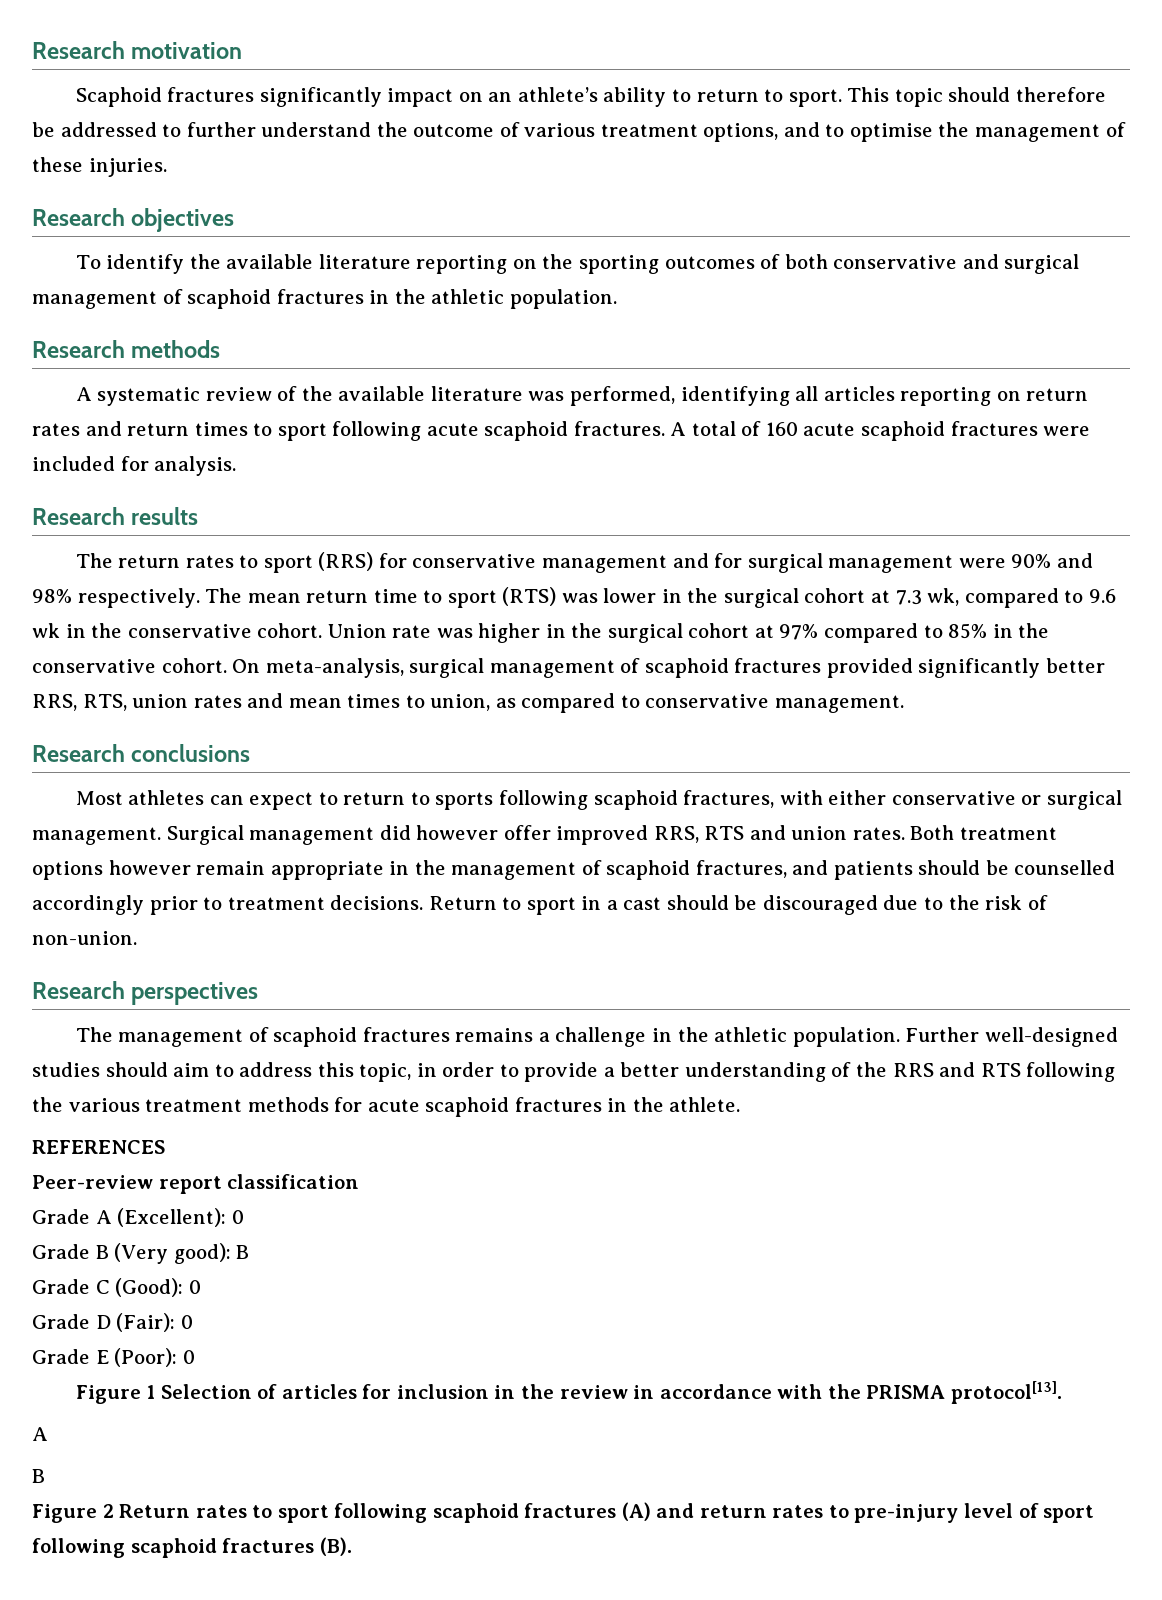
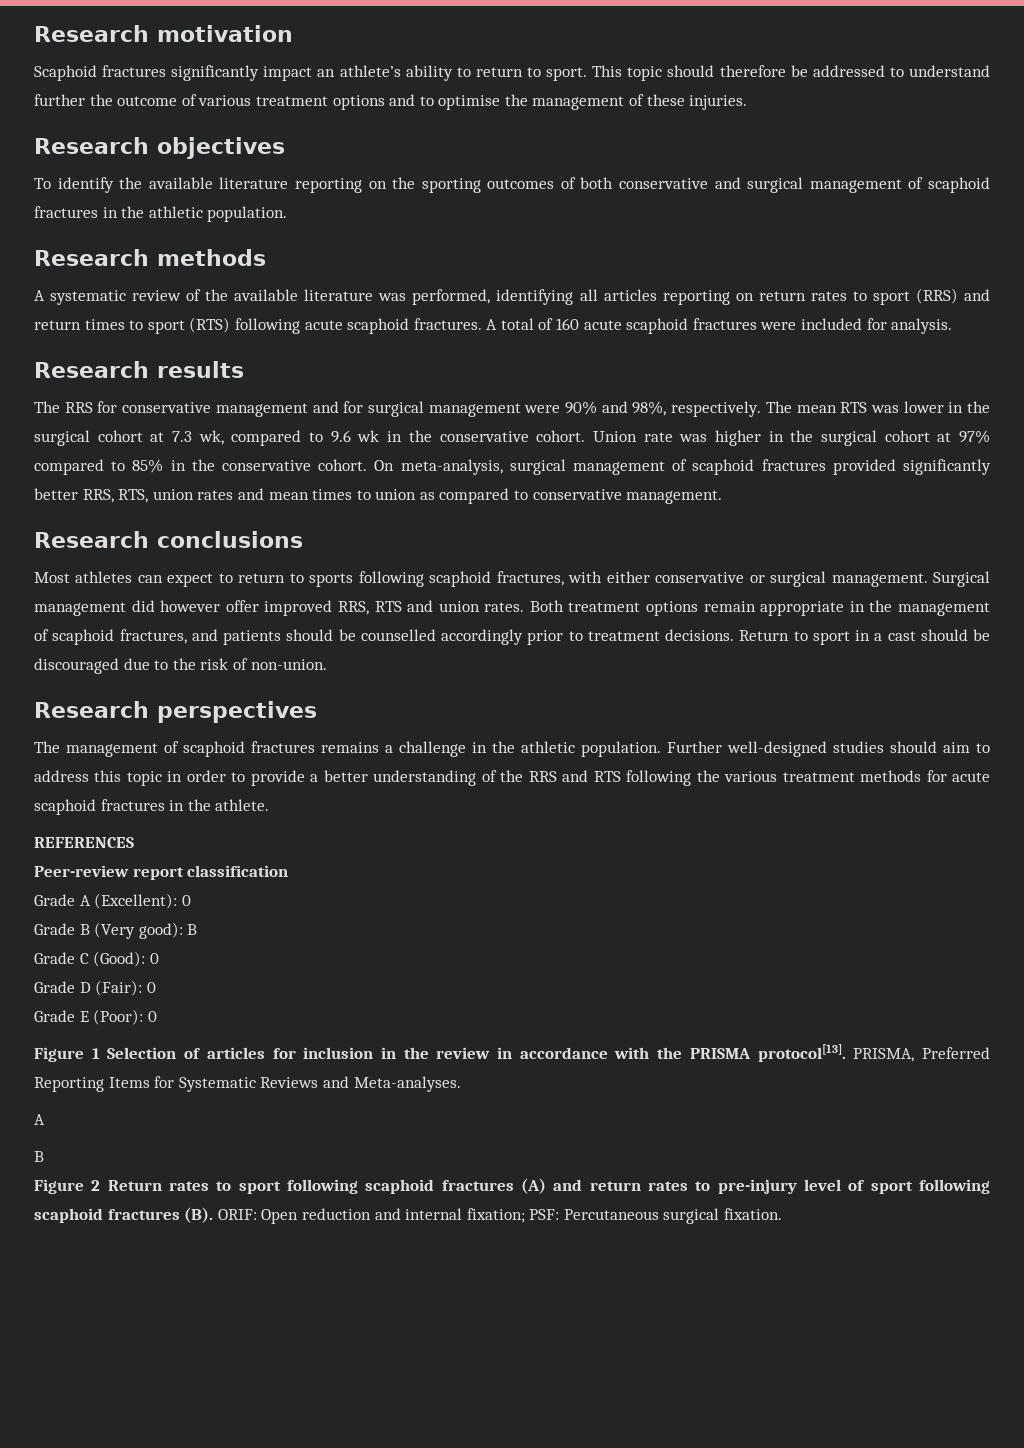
- Scaphoid fractures significantly impact on an athlete’s ability to return to sport.
+ Scaphoid fractures significantly impact an athlete’s ability to return to sport.
- This topic should therefore be addressed to further understand the outcome of various treatment options, and to optimise the management of these injuries.
+ This topic should therefore be addressed to understand further the outcome of various treatment options and to optimise the management of these injuries.
- A systematic review of the available literature was performed, identifying all articles reporting on return rates and return times to sport following acute scaphoid fractures.
+ A systematic review of the available literature was performed, identifying all articles reporting on return rates to sport (RRS) and return times to sport (RTS) following acute scaphoid fractures.
- The return rates to sport (RRS) for conservative management and for surgical management were 90% and 98% respectively.
+ The RRS for conservative management and for surgical management were 90% and 98%, respectively.
- The mean return time to sport (RTS) was lower in the surgical cohort at 7.3 wk, compared to 9.6 wk in the conservative cohort.
+ The mean RTS was lower in the surgical cohort at 7.3 wk, compared to 9.6 wk in the conservative cohort.
- On meta-analysis, surgical management of scaphoid fractures provided significantly better RRS, RTS, union rates and mean times to union, as compared to conservative management.
+ On meta-analysis, surgical management of scaphoid fractures provided significantly better RRS, RTS, union rates and mean times to union as compared to conservative management.
- Both treatment options however remain appropriate in the management of scaphoid fractures, and patients should be counselled accordingly prior to treatment decisions.
+ Both treatment options remain appropriate in the management of scaphoid fractures, and patients should be counselled accordingly prior to treatment decisions.
- Further well-designed studies should aim to address this topic, in order to provide a better understanding of the RRS and RTS following the various treatment methods for acute scaphoid fractures in the athlete.
+ Further well-designed studies should aim to address this topic in order to provide a better understanding of the RRS and RTS following the various treatment methods for acute scaphoid fractures in the athlete.
+ PRISMA, Preferred Reporting Items for Systematic Reviews and Meta-analyses.
- Figure 2 Return rates to sport following scaphoid fractures (A) and return rates to pre-injury level of sport following scaphoid fractures (B).
+ Figure 2 Return rates to sport following scaphoid fractures (A) and return rates to pre-injury level of sport following scaphoid fractures (B). ORIF: Open reduction and internal fixation; PSF: Percutaneous surgical fixation.

